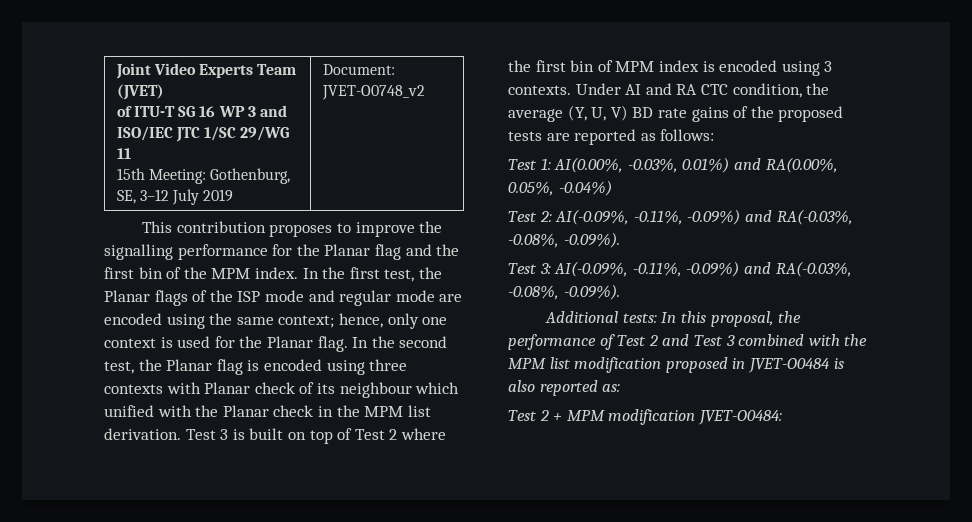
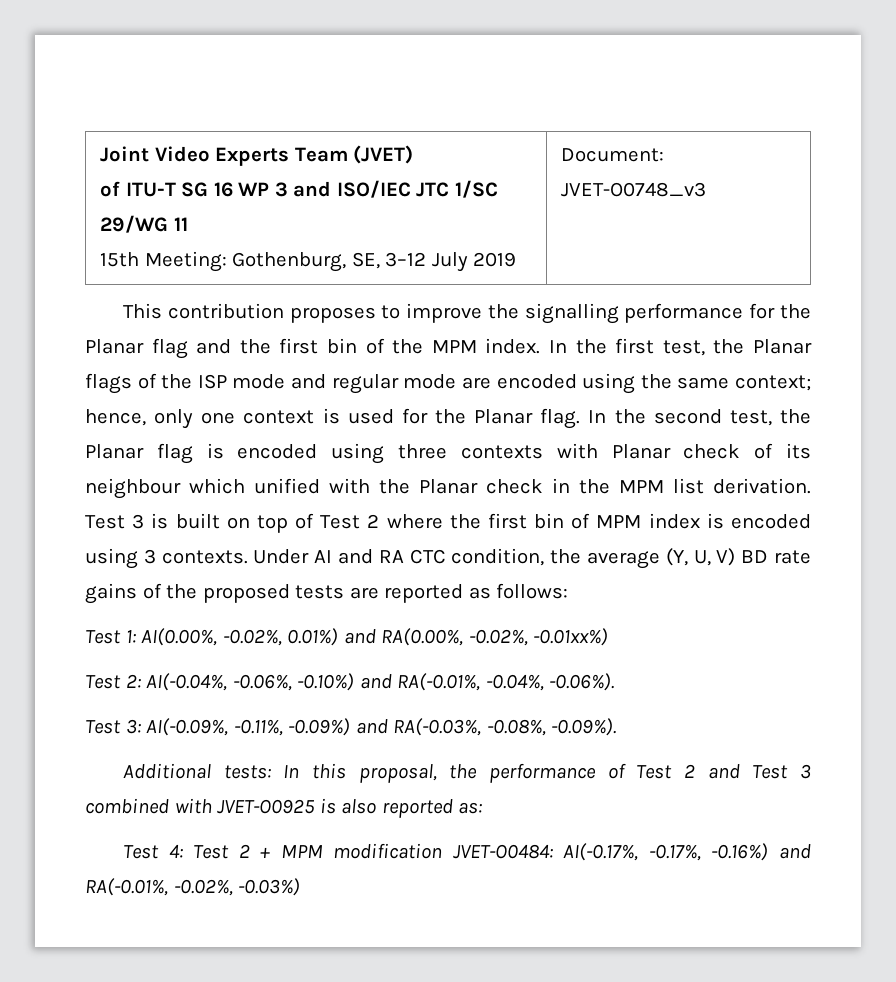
  Joint Video Experts Team (JVET)
  of ITU-T SG 16 WP 3 and ISO/IEC JTC 1/SC 29/WG 11
- 15th Meeting: Gothenburg, SE, 3–12 July 2019 | Document: JVET-O0748_v2
+ 15th Meeting: Gothenburg, SE, 3–12 July 2019 | Document: JVET-O0748_v3
- Test 1: AI(0.00%, -0.03%, 0.01%) and RA(0.00%, 0.05%, -0.04%)
+ Test 1: AI(0.00%, -0.02%, 0.01%) and RA(0.00%, -0.02%, -0.01xx%)
- Test 2: AI(-0.09%, -0.11%, -0.09%) and RA(-0.03%, -0.08%, -0.09%).
+ Test 2: AI(-0.04%, -0.06%, -0.10%) and RA(-0.01%, -0.04%, -0.06%).
- Additional tests: In this proposal, the performance of Test 2 and Test 3 combined with the MPM list modification proposed in JVET-O0484 is also reported as:
+ Additional tests: In this proposal, the performance of Test 2 and Test 3 combined with JVET-O0925 is also reported as:
- Test 2 + MPM modification JVET-O0484:
+ Test 4: Test 2 + MPM modification JVET-O0484: AI(-0.17%, -0.17%, -0.16%) and RA(-0.01%, -0.02%, -0.03%)

